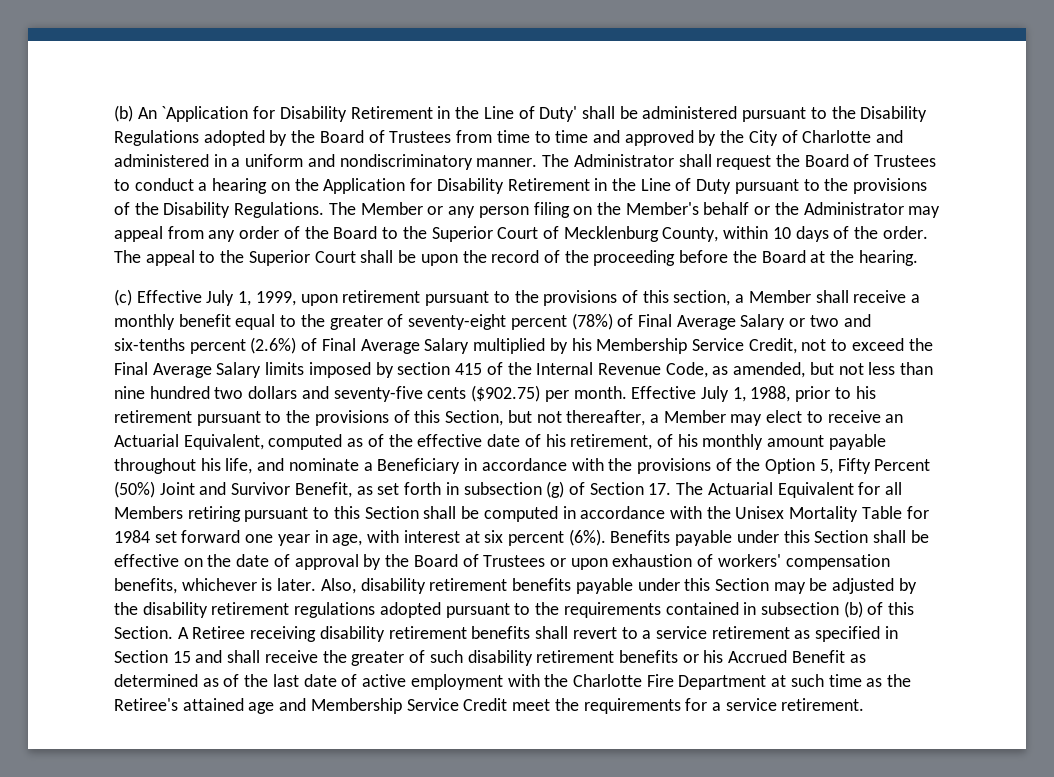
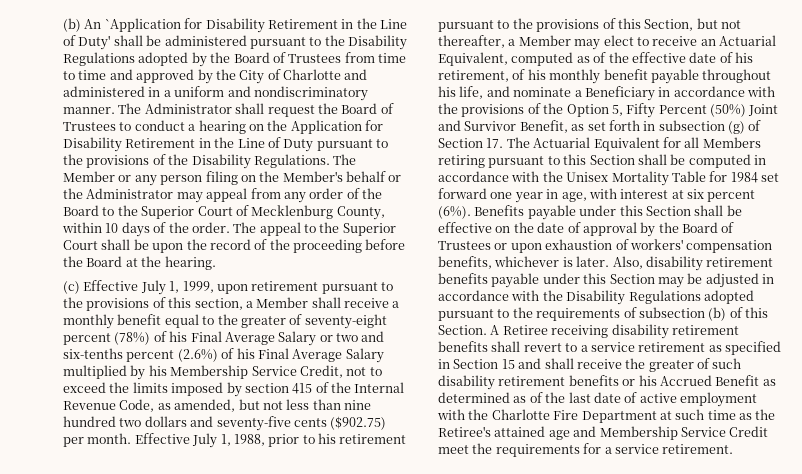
- (c) Effective July 1, 1999, upon retirement pursuant to the provisions of this section, a Member shall receive a monthly benefit equal to the greater of seventy-eight percent (78%) of Final Average Salary or two and six-tenths percent (2.6%) of Final Average Salary multiplied by his Membership Service Credit, not to exceed the Final Average Salary limits imposed by section 415 of the Internal Revenue Code, as amended, but not less than nine hundred two dollars and seventy-five cents ($902.75) per month.
+ (c) Effective July 1, 1999, upon retirement pursuant to the provisions of this section, a Member shall receive a monthly benefit equal to the greater of seventy-eight percent (78%) of his Final Average Salary or two and six-tenths percent (2.6%) of his Final Average Salary multiplied by his Membership Service Credit, not to exceed the limits imposed by section 415 of the Internal Revenue Code, as amended, but not less than nine hundred two dollars and seventy-five cents ($902.75) per month.
- Effective July 1, 1988, prior to his retirement pursuant to the provisions of this Section, but not thereafter, a Member may elect to receive an Actuarial Equivalent, computed as of the effective date of his retirement, of his monthly amount payable throughout his life, and nominate a Beneficiary in accordance with the provisions of the Option 5, Fifty Percent (50%) Joint and Survivor Benefit, as set forth in subsection (g) of Section 17. The Actuarial Equivalent for all Members retiring pursuant to this Section shall be computed in accordance with the Unisex Mortality Table for 1984 set forward one year in age, with interest at six percent (6%).
+ Effective July 1, 1988, prior to his retirement pursuant to the provisions of this Section, but not thereafter, a Member may elect to receive an Actuarial Equivalent, computed as of the effective date of his retirement, of his monthly benefit payable throughout his life, and nominate a Beneficiary in accordance with the provisions of the Option 5, Fifty Percent (50%) Joint and Survivor Benefit, as set forth in subsection (g) of Section 17. The Actuarial Equivalent for all Members retiring pursuant to this Section shall be computed in accordance with the Unisex Mortality Table for 1984 set forward one year in age, with interest at six percent (6%).
- Also, disability retirement benefits payable under this Section may be adjusted by the disability retirement regulations adopted pursuant to the requirements contained in subsection (b) of this Section.
+ Also, disability retirement benefits payable under this Section may be adjusted in accordance with the Disability Regulations adopted pursuant to the requirements of subsection (b) of this Section.

